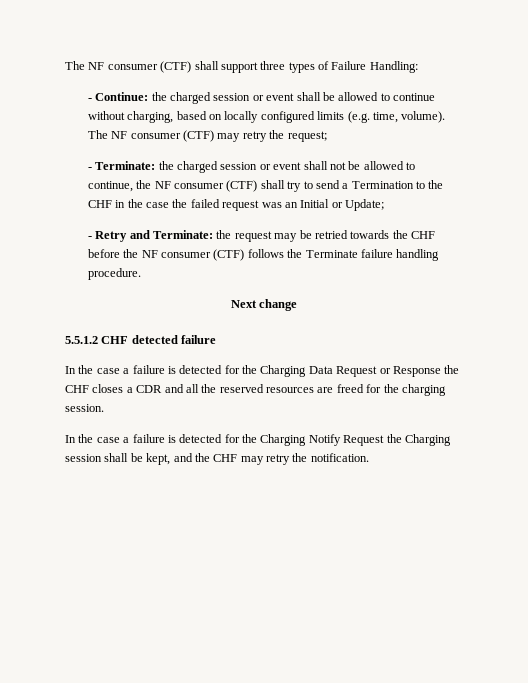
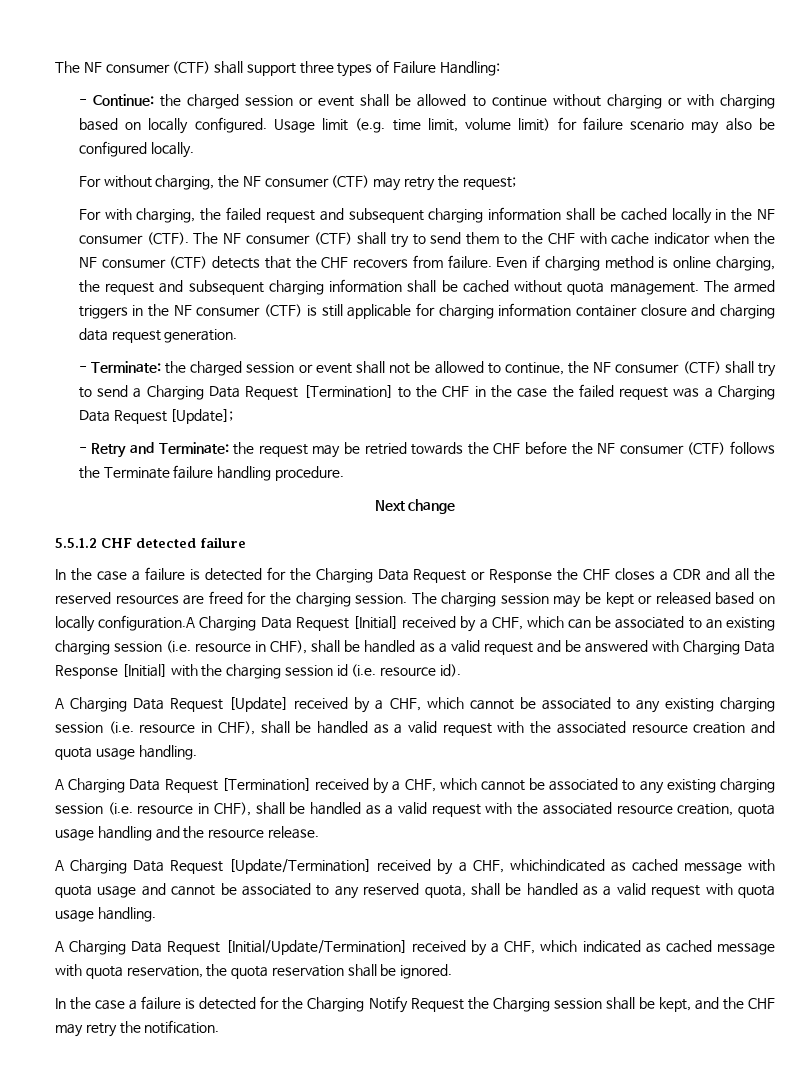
- - Continue: the charged session or event shall be allowed to continue without charging, based on locally configured limits (e.g. time, volume). The NF consumer (CTF) may retry the request;
+ - Continue: the charged session or event shall be allowed to continue without charging or with charging based on locally configured. Usage limit (e.g. time limit, volume limit) for failure scenario may also be configured locally.
+ For without charging, the NF consumer (CTF) may retry the request;
+ For with charging, the failed request and subsequent charging information shall be cached locally in the NF consumer (CTF). The NF consumer (CTF) shall try to send them to the CHF with cache indicator when the NF consumer (CTF) detects that the CHF recovers from failure. Even if charging method is online charging, the request and subsequent charging information shall be cached without quota management. The armed triggers in the NF consumer (CTF) is still applicable for charging information container closure and charging data request generation.
- - Terminate: the charged session or event shall not be allowed to continue, the NF consumer (CTF) shall try to send a Termination to the CHF in the case the failed request was an Initial or Update;
+ - Terminate: the charged session or event shall not be allowed to continue, the NF consumer (CTF) shall try to send a Charging Data Request [Termination] to the CHF in the case the failed request was a Charging Data Request [Update];
+ The charging session may be kept or released based on locally configuration.A Charging Data Request [Initial] received by a CHF, which can be associated to an existing charging session (i.e. resource in CHF), shall be handled as a valid request and be answered with Charging Data Response [Initial] with the charging session id (i.e. resource id).
+ A Charging Data Request [Update] received by a CHF, which cannot be associated to any existing charging session (i.e. resource in CHF), shall be handled as a valid request with the associated resource creation and quota usage handling.
+ A Charging Data Request [Termination] received by a CHF, which cannot be associated to any existing charging session (i.e. resource in CHF), shall be handled as a valid request with the associated resource creation, quota usage handling and the resource release.
+ A Charging Data Request [Update/Termination] received by a CHF, whichindicated as cached message with quota usage and cannot be associated to any reserved quota, shall be handled as a valid request with quota usage handling.
+ A Charging Data Request [Initial/Update/Termination] received by a CHF, which indicated as cached message with quota reservation, the quota reservation shall be ignored.

